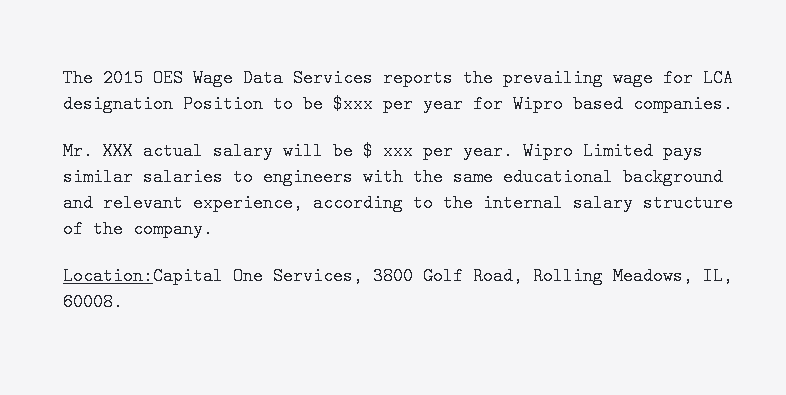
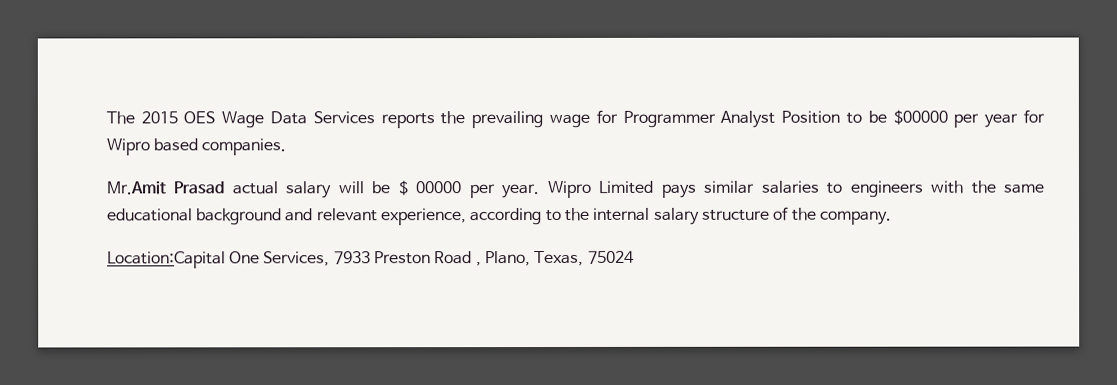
- The 2015 OES Wage Data Services reports the prevailing wage for LCA designation Position to be $xxx per year for Wipro based companies.
+ The 2015 OES Wage Data Services reports the prevailing wage for Programmer Analyst Position to be $00000 per year for Wipro based companies.
- Mr. XXX actual salary will be $ xxx per year.
+ Mr.Amit Prasad actual salary will be $ 00000 per year.
- Location:Capital One Services, 3800 Golf Road, Rolling Meadows, IL, 60008.
+ Location:Capital One Services, 7933 Preston Road , Plano, Texas, 75024

